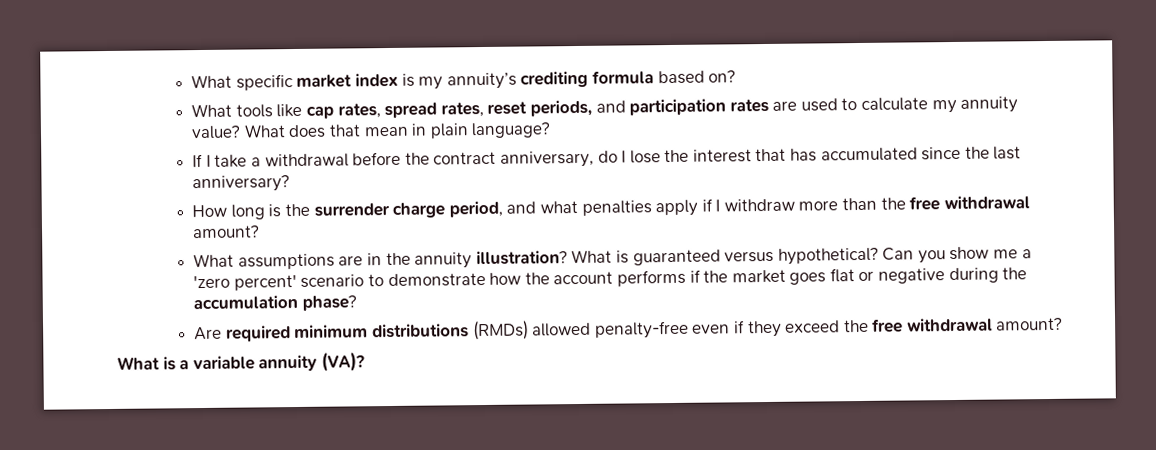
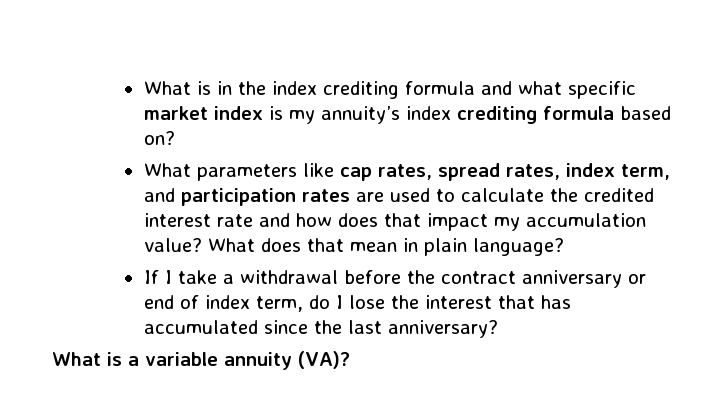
- What specific market index is my annuity’s crediting formula based on?
+ What is in the index crediting formula and what specific market index is my annuity’s index crediting formula based on?
- What tools like cap rates, spread rates, reset periods, and participation rates are used to calculate my annuity value?
+ What parameters like cap rates, spread rates, index term, and participation rates are used to calculate the credited interest rate and how does that impact my accumulation value?
- If I take a withdrawal before the contract anniversary, do I lose the interest that has accumulated since the last anniversary?
+ If I take a withdrawal before the contract anniversary or end of index term, do I lose the interest that has accumulated since the last anniversary?
- How long is the surrender charge period, and what penalties apply if I withdraw more than the free withdrawal amount?
- What assumptions are in the annuity illustration? What is guaranteed versus hypothetical? Can you show me a 'zero percent' scenario to demonstrate how the account performs if the market goes flat or negative during the accumulation phase?
- Are required minimum distributions (RMDs) allowed penalty-free even if they exceed the free withdrawal amount?

